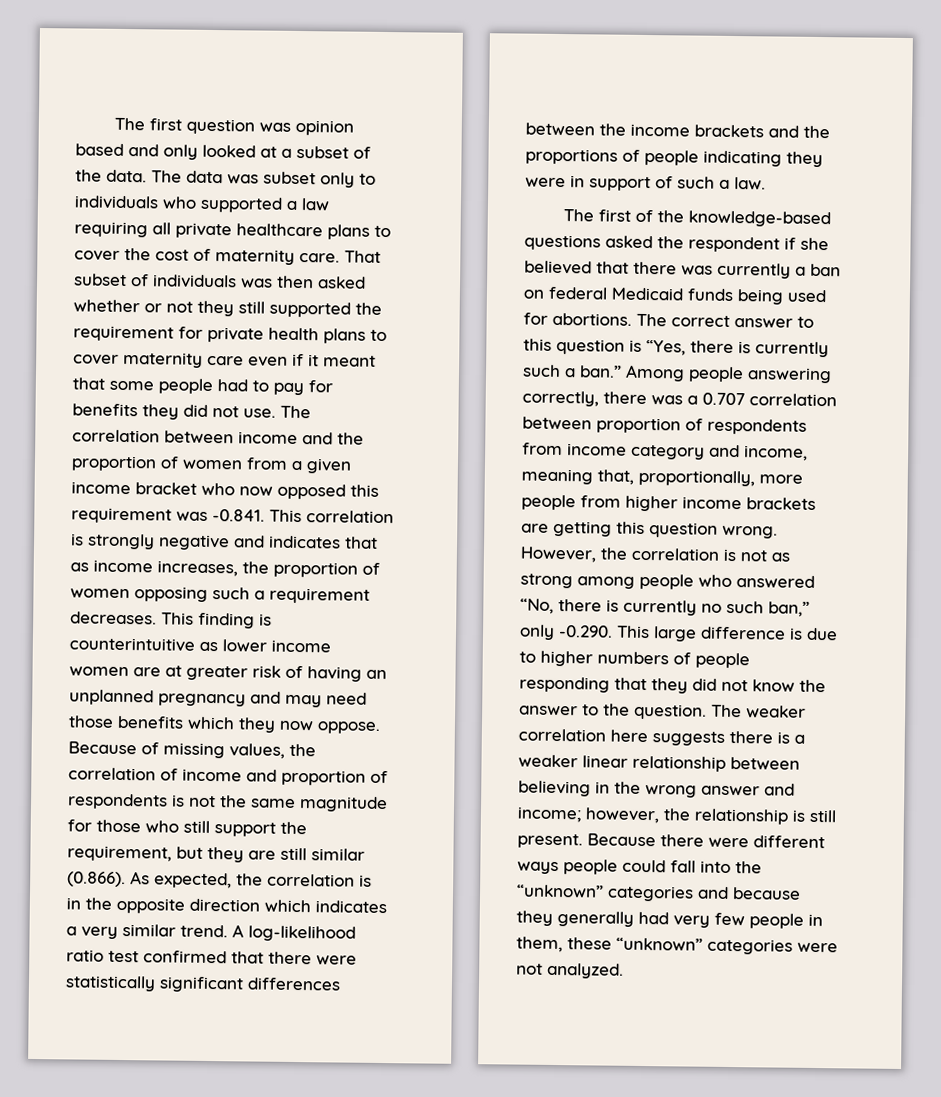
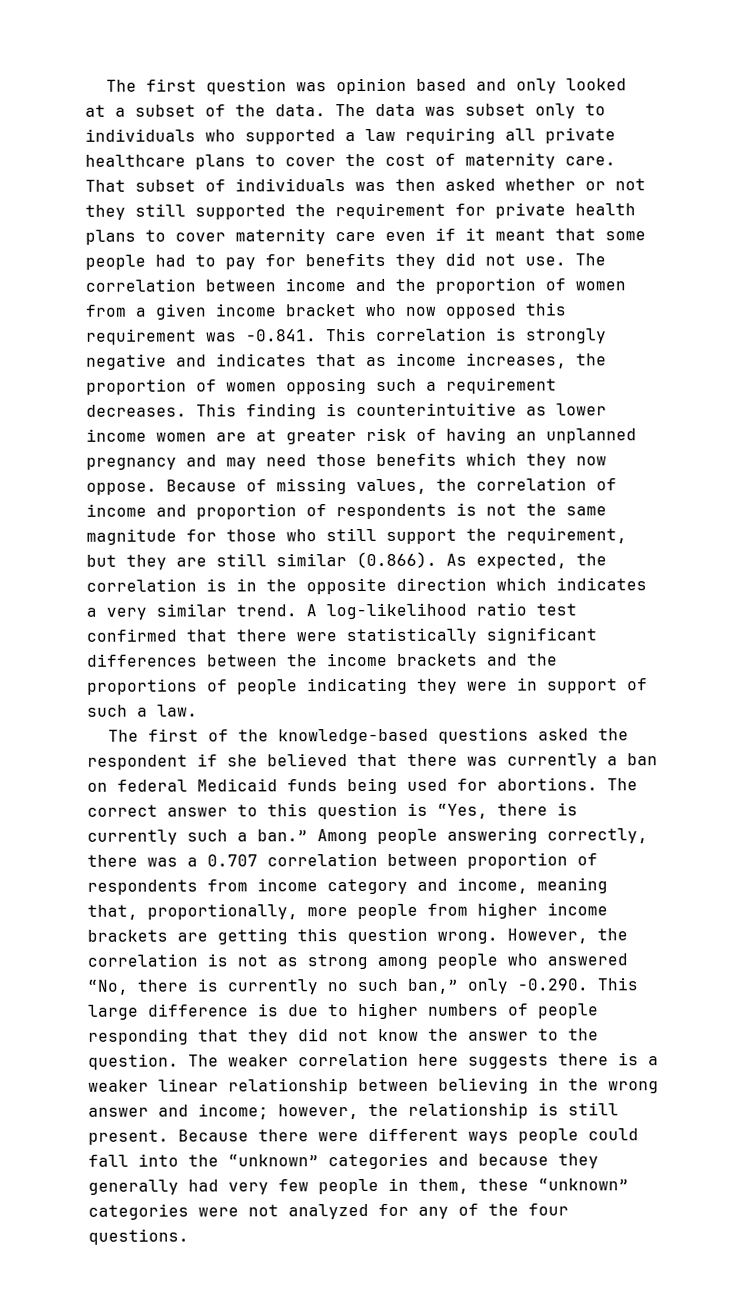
- Because there were different ways people could fall into the “unknown” categories and because they generally had very few people in them, these “unknown” categories were not analyzed.
+ Because there were different ways people could fall into the “unknown” categories and because they generally had very few people in them, these “unknown” categories were not analyzed for any of the four questions.

